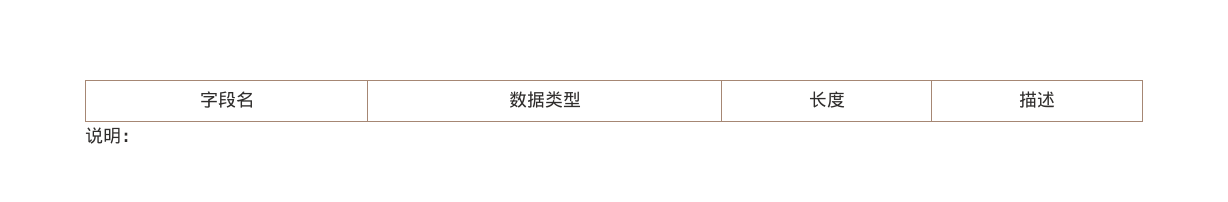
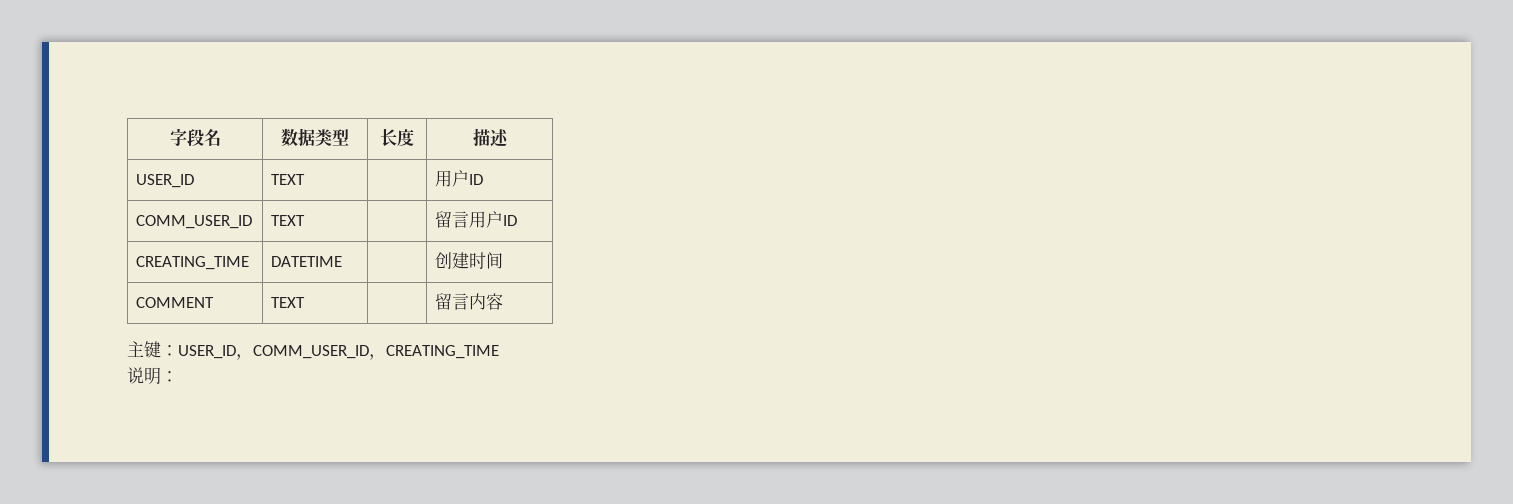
+ USER_ID | TEXT | | 用户ID
+ COMM_USER_ID | TEXT | | 留言用户ID
+ CREATING_TIME | DATETIME | | 创建时间
+ COMMENT | TEXT | | 留言内容
+ 主键：USER_ID，COMM_USER_ID，CREATING_TIME

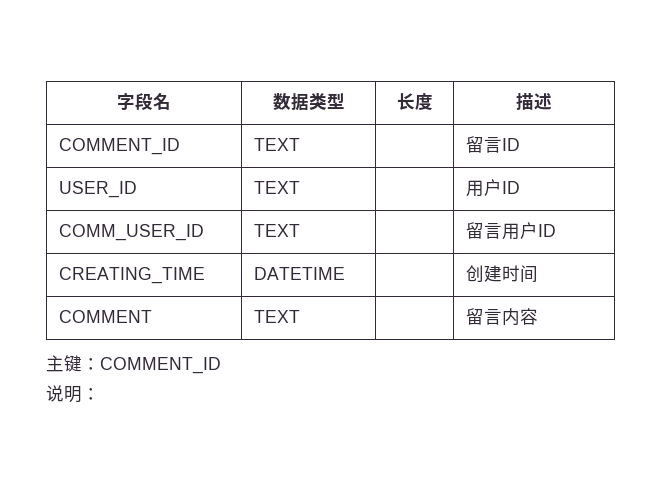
+ COMMENT_ID | TEXT | | 留言ID
- 主键：USER_ID，COMM_USER_ID，CREATING_TIME
+ 主键：COMMENT_ID

